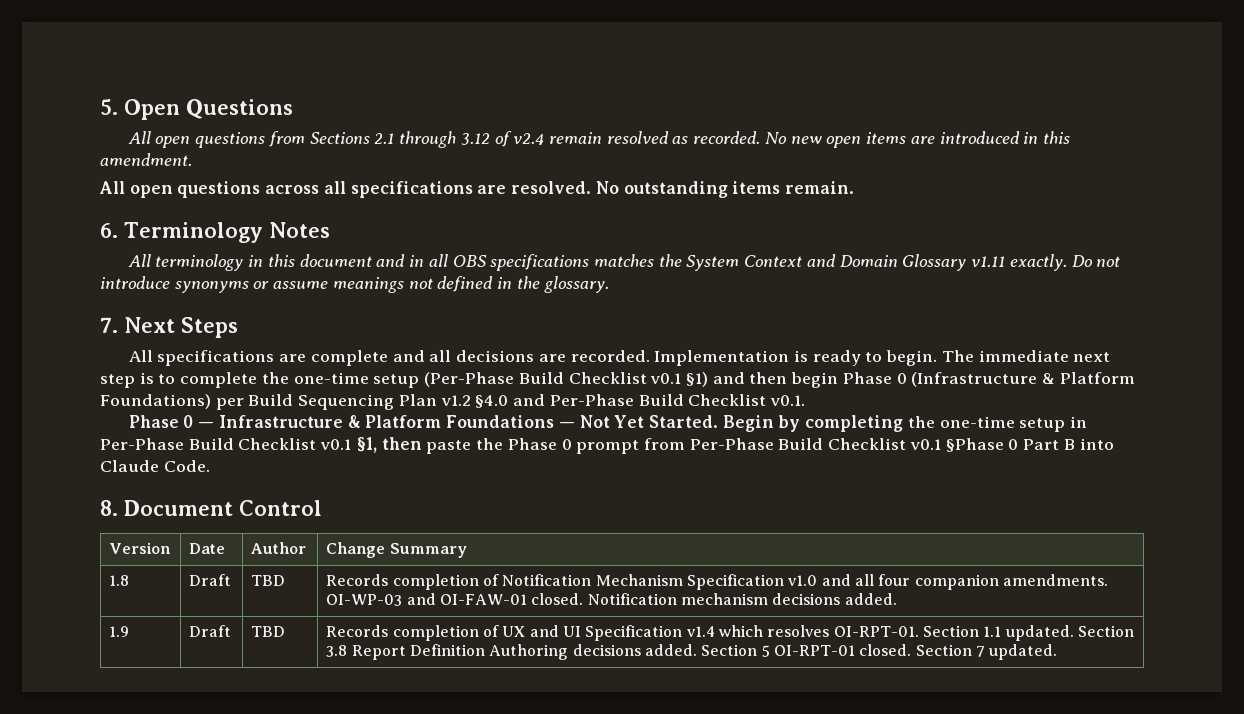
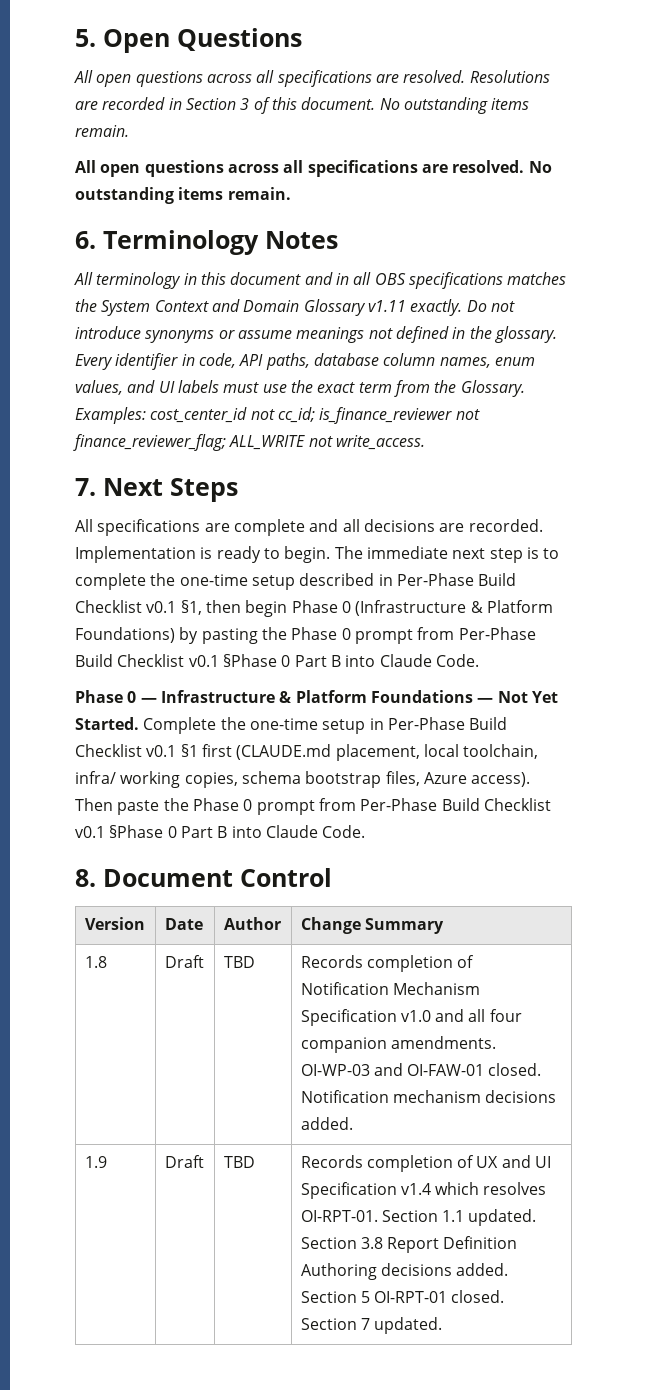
- All open questions from Sections 2.1 through 3.12 of v2.4 remain resolved as recorded. No new open items are introduced in this amendment.
+ All open questions across all specifications are resolved. Resolutions are recorded in Section 3 of this document. No outstanding items remain.
+ Every identifier in code, API paths, database column names, enum values, and UI labels must use the exact term from the Glossary. Examples: cost_center_id not cc_id; is_finance_reviewer not finance_reviewer_flag; ALL_WRITE not write_access.
- The immediate next step is to complete the one-time setup (Per-Phase Build Checklist v0.1 §1) and then begin Phase 0 (Infrastructure & Platform Foundations) per Build Sequencing Plan v1.2 §4.0 and Per-Phase Build Checklist v0.1.
+ The immediate next step is to complete the one-time setup described in Per-Phase Build Checklist v0.1 §1, then begin Phase 0 (Infrastructure & Platform Foundations) by pasting the Phase 0 prompt from Per-Phase Build Checklist v0.1 §Phase 0 Part B into Claude Code.
- Begin by completing the one-time setup in Per-Phase Build Checklist v0.1 §1, then paste the Phase 0 prompt from Per-Phase Build Checklist v0.1 §Phase 0 Part B into Claude Code.
+ Complete the one-time setup in Per-Phase Build Checklist v0.1 §1 first (CLAUDE.md placement, local toolchain, infra/ working copies, schema bootstrap files, Azure access). Then paste the Phase 0 prompt from Per-Phase Build Checklist v0.1 §Phase 0 Part B into Claude Code.

